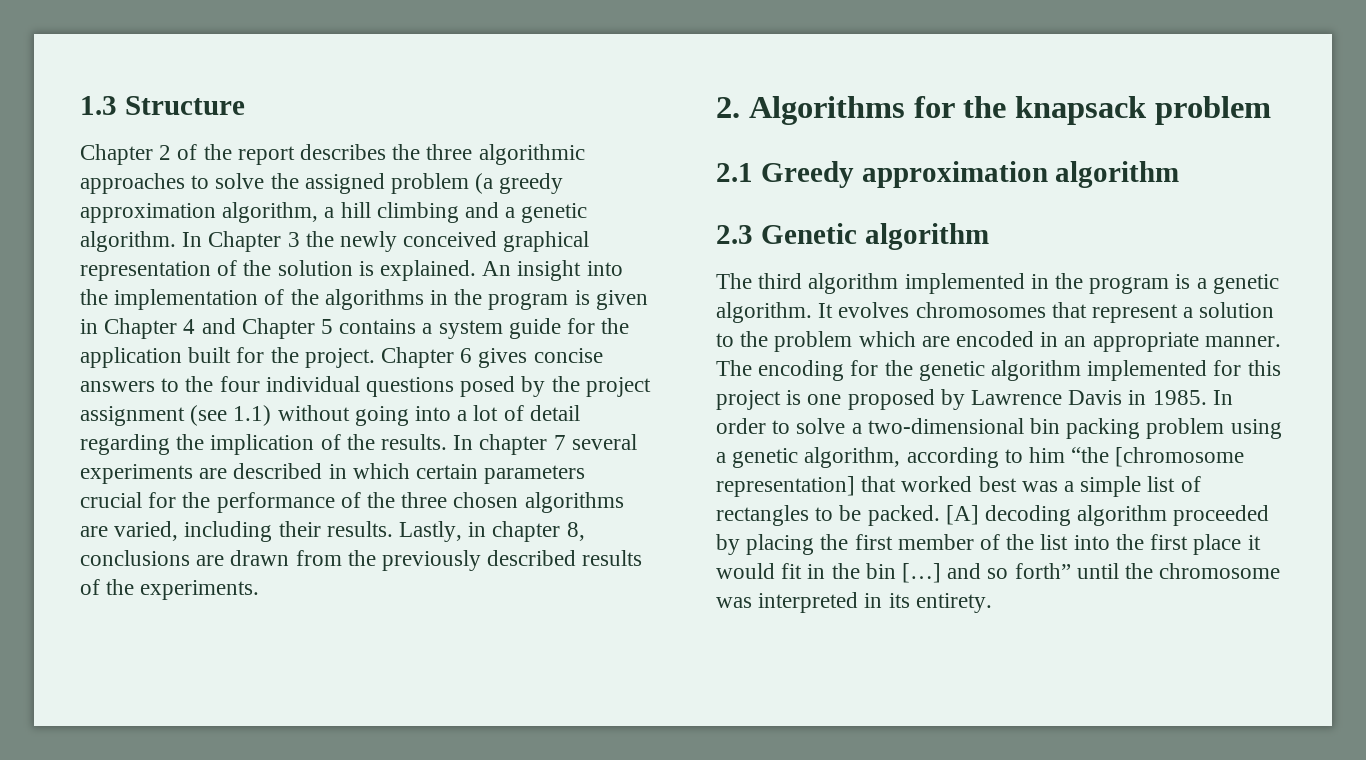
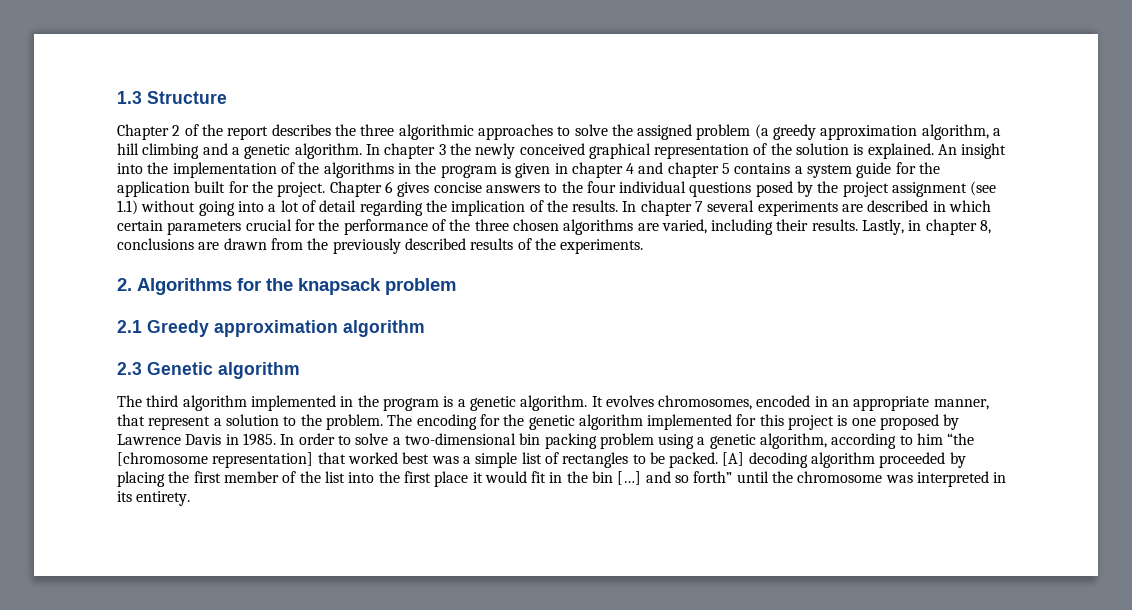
- In Chapter 3 the newly conceived graphical representation of the solution is explained.
+ In chapter 3 the newly conceived graphical representation of the solution is explained.
- An insight into the implementation of the algorithms in the program is given in Chapter 4 and Chapter 5 contains a system guide for the application built for the project.
+ An insight into the implementation of the algorithms in the program is given in chapter 4 and chapter 5 contains a system guide for the application built for the project.
- It evolves chromosomes that represent a solution to the problem which are encoded in an appropriate manner.
+ It evolves chromosomes, encoded in an appropriate manner, that represent a solution to the problem.

